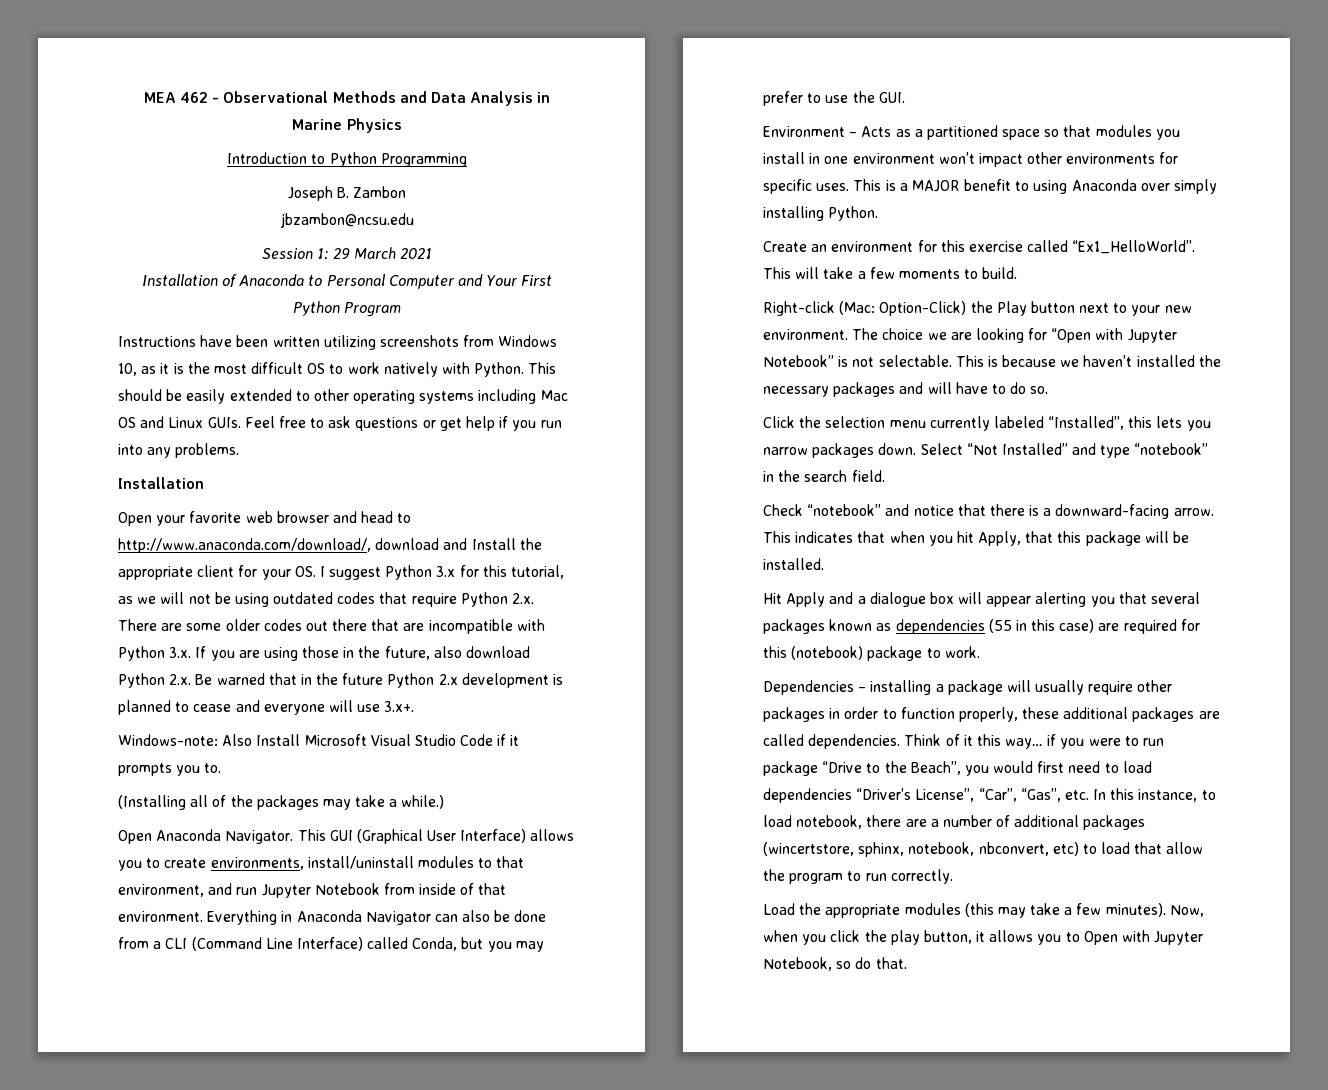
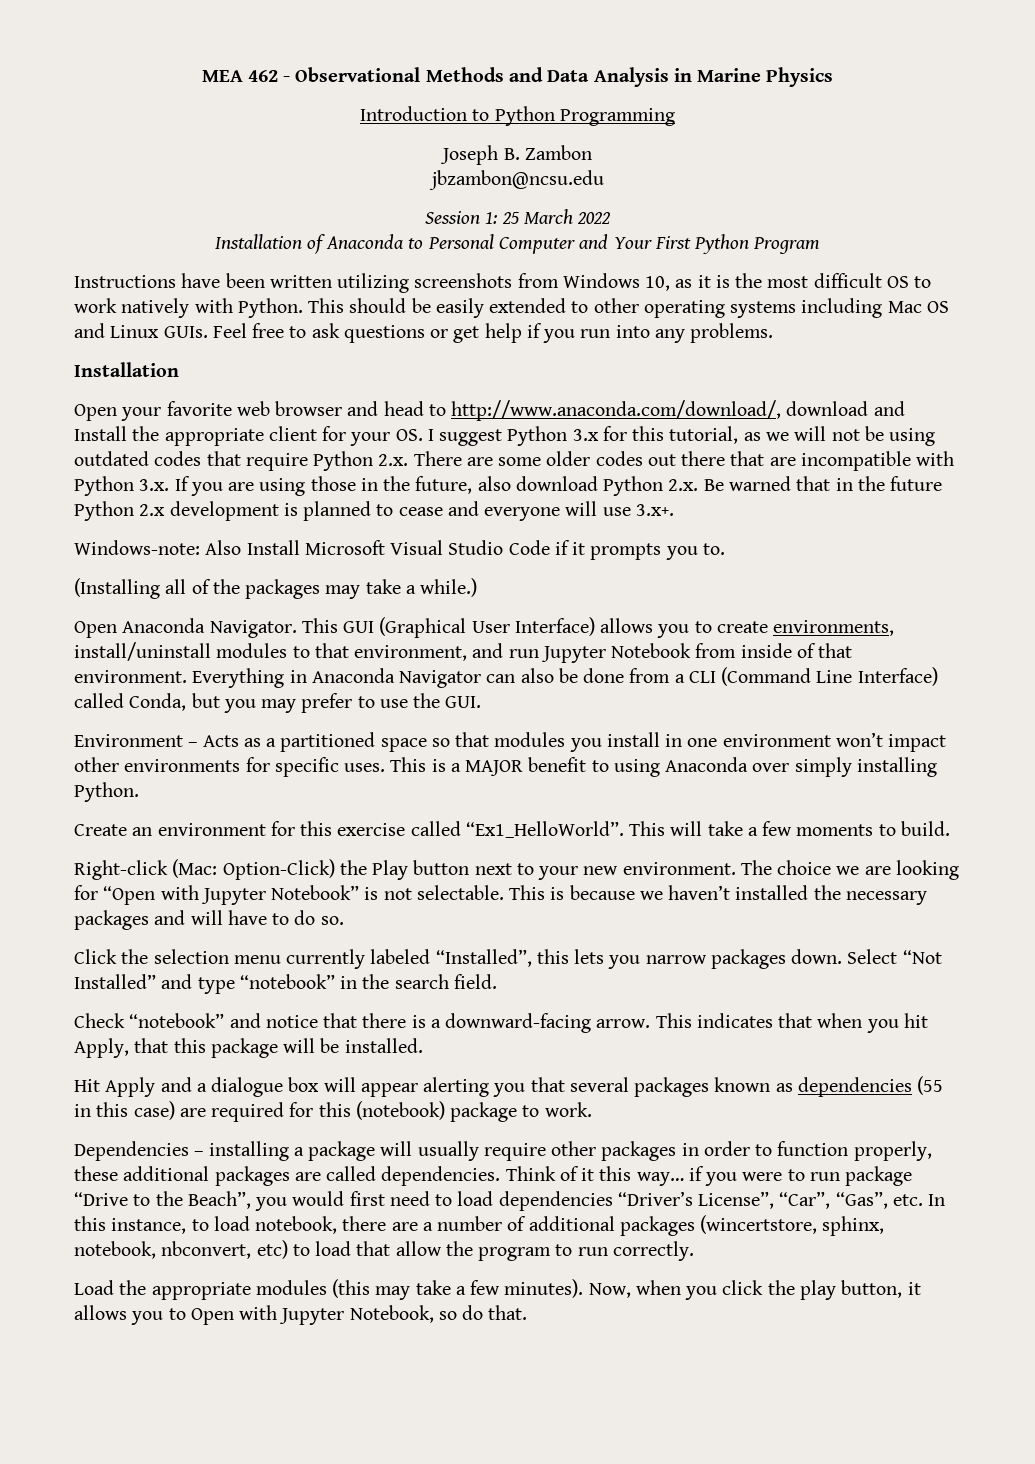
- Session 1: 29 March 2021
+ Session 1: 25 March 2022

